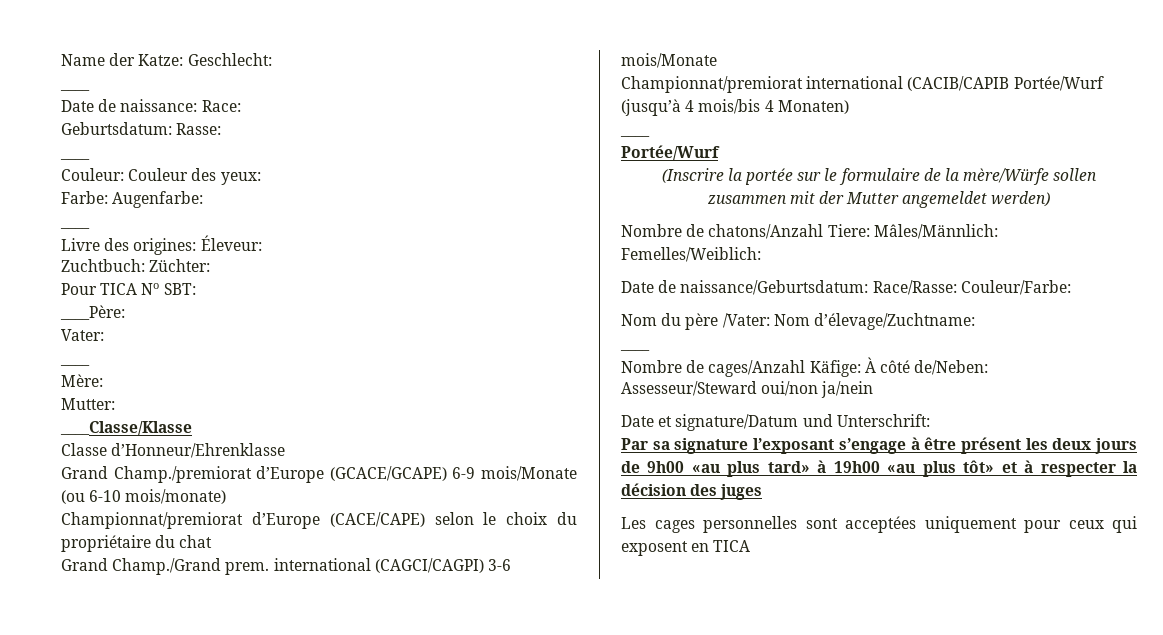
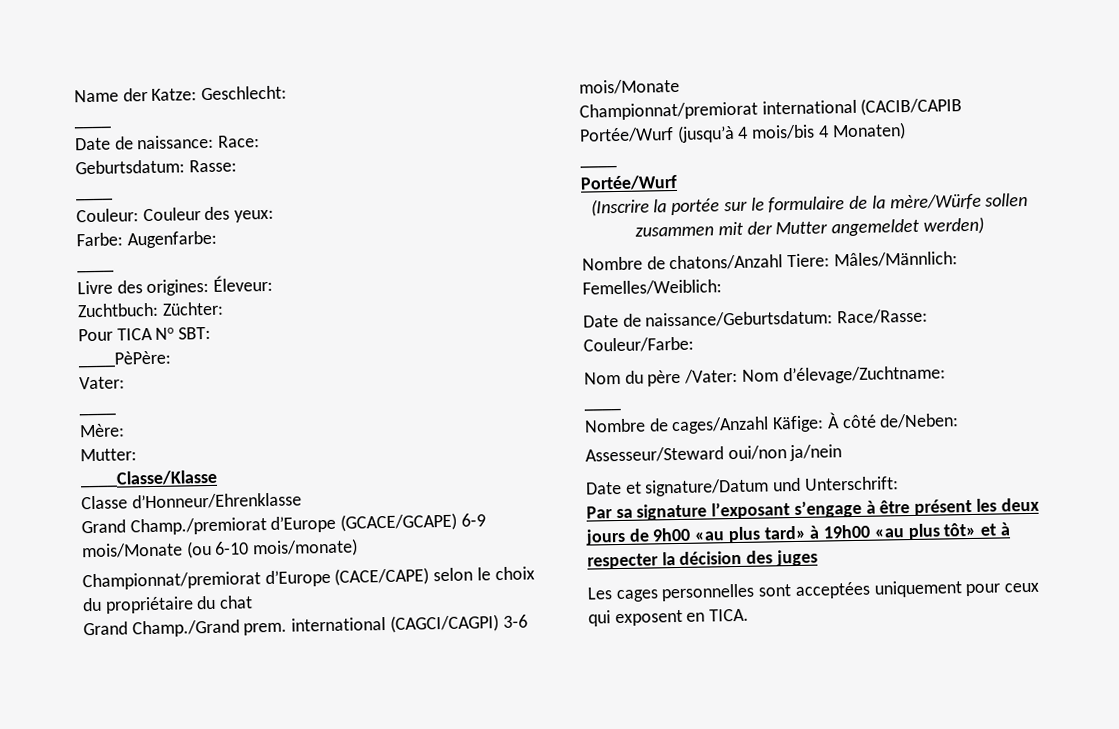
- ____Père:
+ ____PèPère:
- Les cages personnelles sont acceptées uniquement pour ceux qui exposent en TICA
+ Les cages personnelles sont acceptées uniquement pour ceux qui exposent en TICA.

